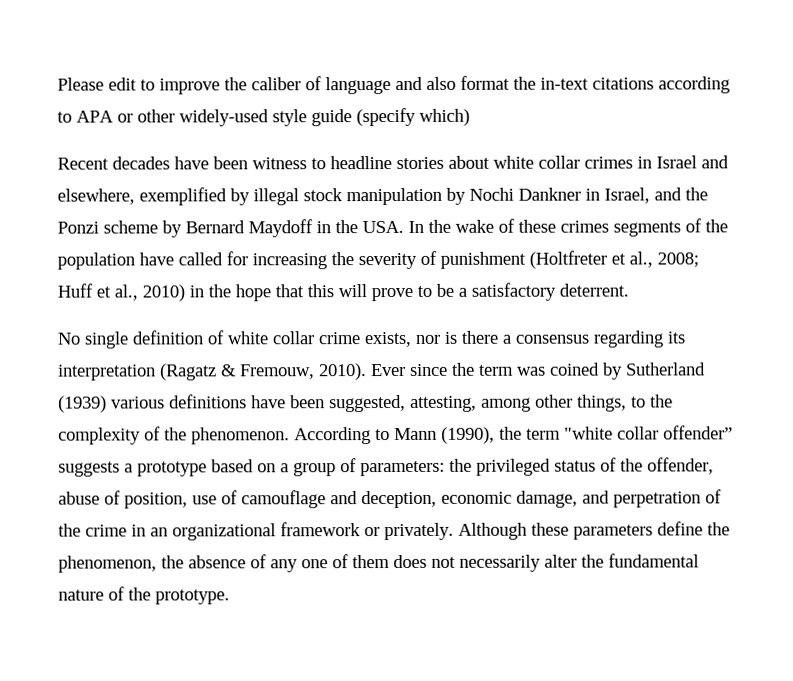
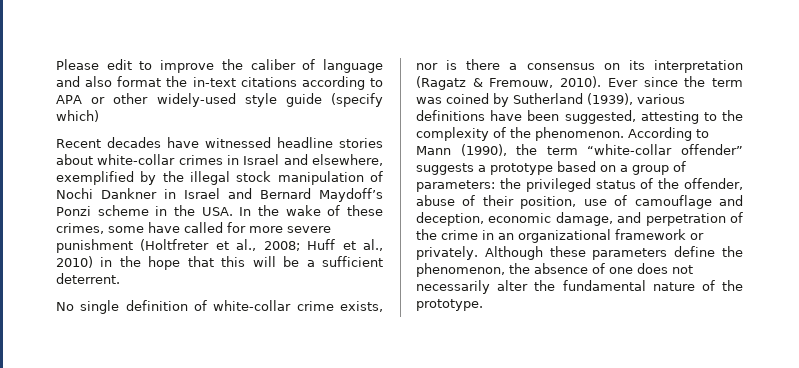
- Recent decades have been witness to headline stories about white collar crimes in Israel and elsewhere, exemplified by illegal stock manipulation by Nochi Dankner in Israel, and the Ponzi scheme by Bernard Maydoff in the USA. In the wake of these crimes segments of the population have called for increasing the severity of punishment (Holtfreter et al., 2008; Huff et al., 2010) in the hope that this will prove to be a satisfactory deterrent.
+ Recent decades have witnessed headline stories about white-collar crimes in Israel and elsewhere, exemplified by the illegal stock manipulation of Nochi Dankner in Israel and Bernard Maydoff’s Ponzi scheme in the USA. In the wake of these crimes, some have called for more severe punishment (Holtfreter et al., 2008; Huff et al., 2010) in the hope that this will be a sufficient deterrent.
- No single definition of white collar crime exists, nor is there a consensus regarding its interpretation (Ragatz & Fremouw, 2010).
+ No single definition of white-collar crime exists, nor is there a consensus on its interpretation (Ragatz & Fremouw, 2010).
- Ever since the term was coined by Sutherland (1939) various definitions have been suggested, attesting, among other things, to the complexity of the phenomenon.
+ Ever since the term was coined by Sutherland (1939), various definitions have been suggested, attesting to the complexity of the phenomenon.
- According to Mann (1990), the term "white collar offender” suggests a prototype based on a group of parameters: the privileged status of the offender, abuse of position, use of camouflage and deception, economic damage, and perpetration of the crime in an organizational framework or privately.
+ According to Mann (1990), the term “white-collar offender” suggests a prototype based on a group of parameters: the privileged status of the offender, abuse of their position, use of camouflage and deception, economic damage, and perpetration of the crime in an organizational framework or privately.
- Although these parameters define the phenomenon, the absence of any one of them does not necessarily alter the fundamental nature of the prototype.
+ Although these parameters define the phenomenon, the absence of one does not necessarily alter the fundamental nature of the prototype.

